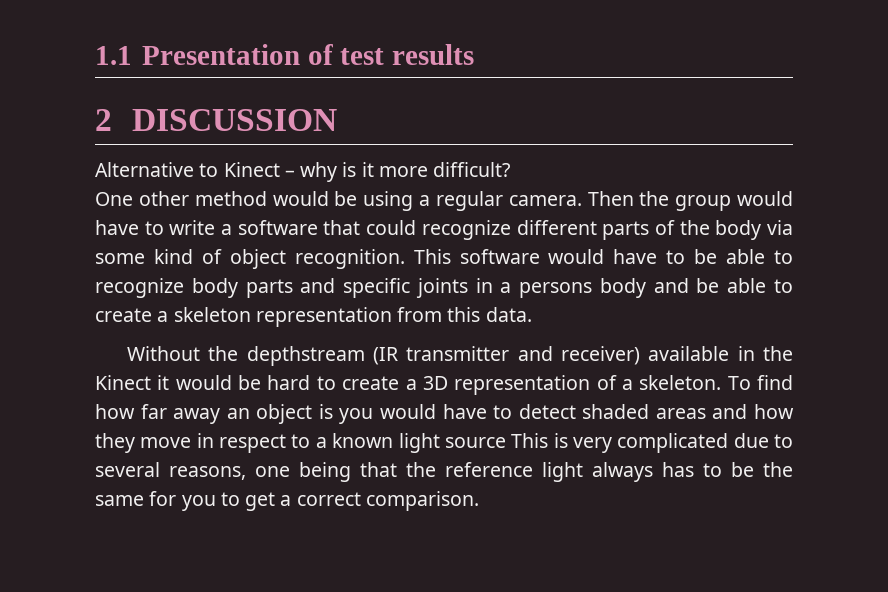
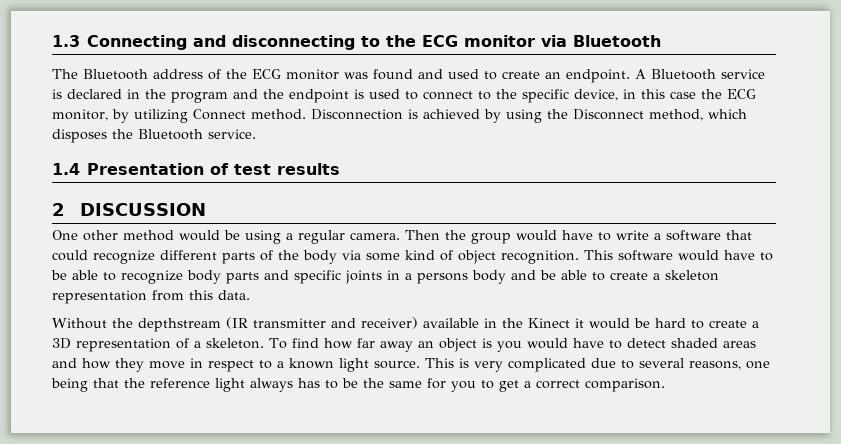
- 1.1 Presentation of test results
+ 1.3 Connecting and disconnecting to the ECG monitor via Bluetooth
+ The Bluetooth address of the ECG monitor was found and used to create an endpoint. A Bluetooth service is declared in the program and the endpoint is used to connect to the specific device, in this case the ECG monitor, by utilizing Connect method. Disconnection is achieved by using the Disconnect method, which disposes the Bluetooth service.
+ 1.4 Presentation of test results
- Alternative to Kinect – why is it more difficult?
- To find how far away an object is you would have to detect shaded areas and how they move in respect to a known light source This is very complicated due to several reasons, one being that the reference light always has to be the same for you to get a correct comparison.
+ To find how far away an object is you would have to detect shaded areas and how they move in respect to a known light source. This is very complicated due to several reasons, one being that the reference light always has to be the same for you to get a correct comparison.

